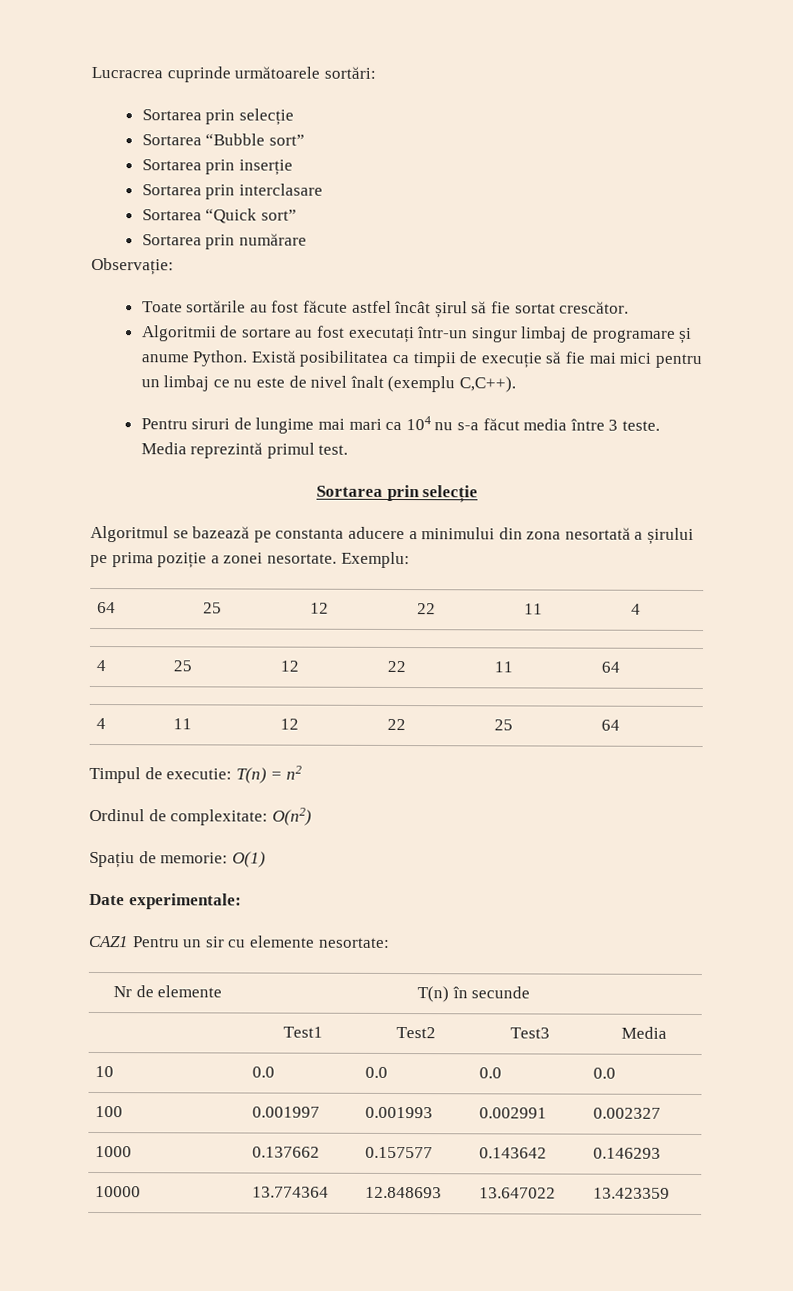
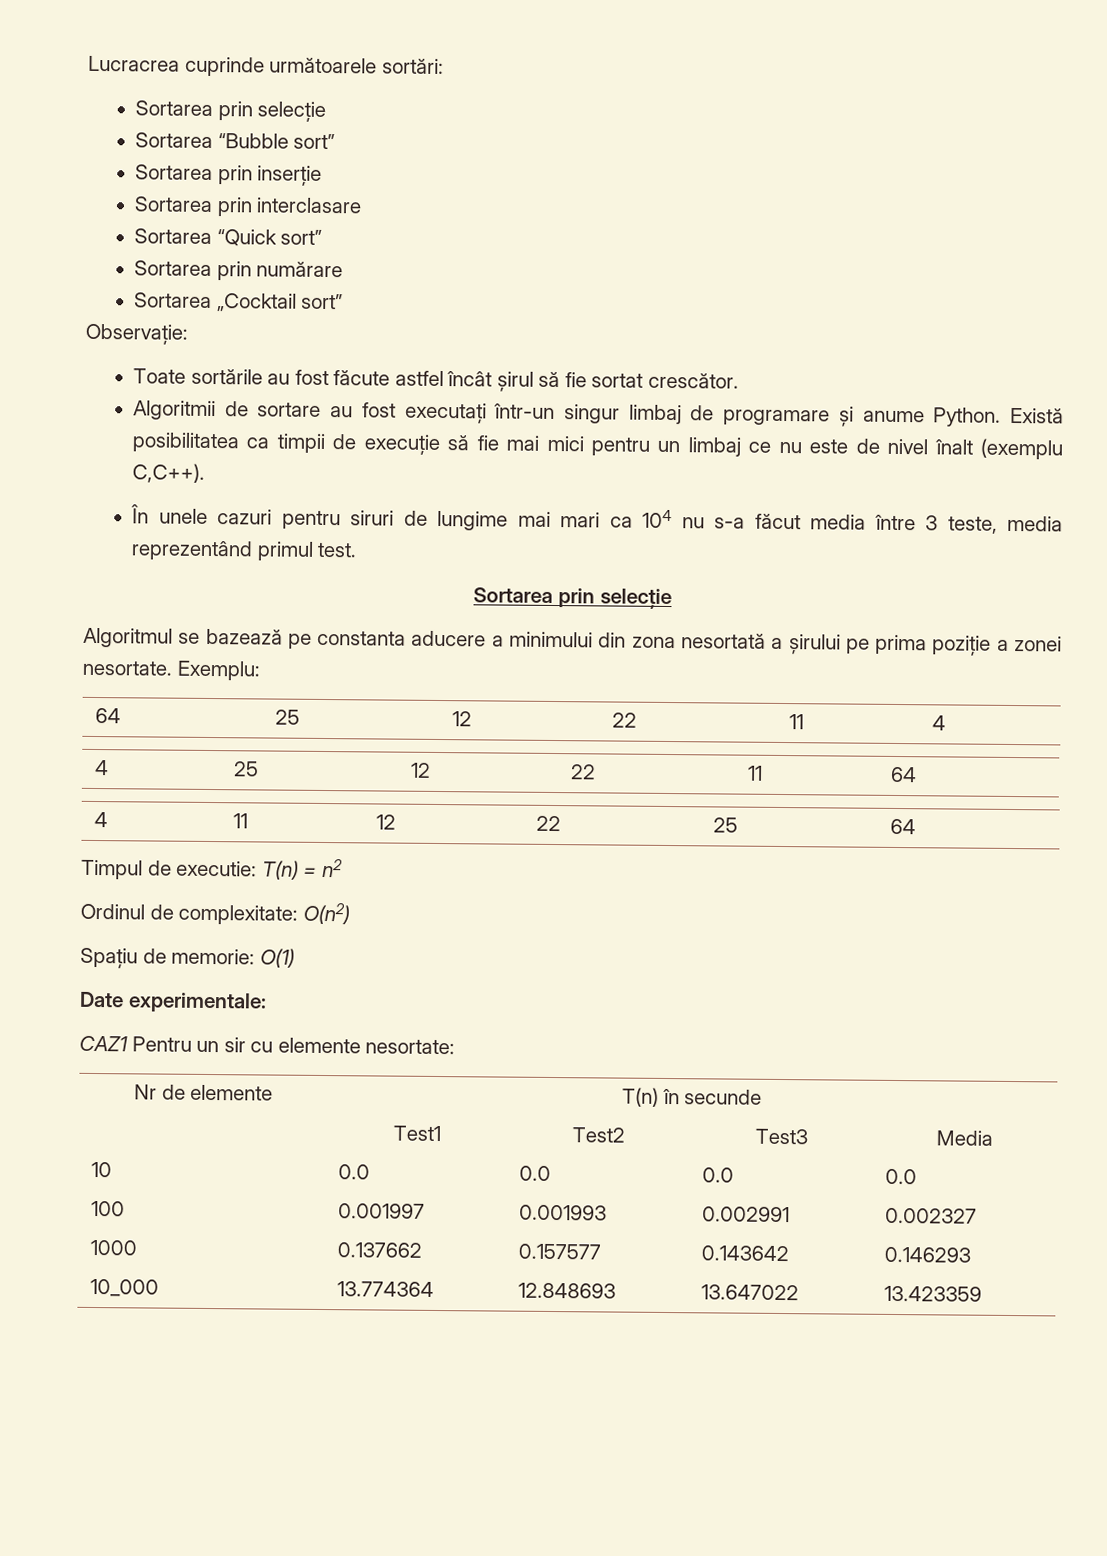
+ Sortarea „Cocktail sort”
- Pentru siruri de lungime mai mari ca 104 nu s-a făcut media între 3 teste. Media reprezintă primul test.
+ În unele cazuri pentru siruri de lungime mai mari ca 104 nu s-a făcut media între 3 teste, media reprezentând primul test.
- 10000 | 13.774364 | 12.848693 | 13.647022 | 13.423359
+ 10_000 | 13.774364 | 12.848693 | 13.647022 | 13.423359

